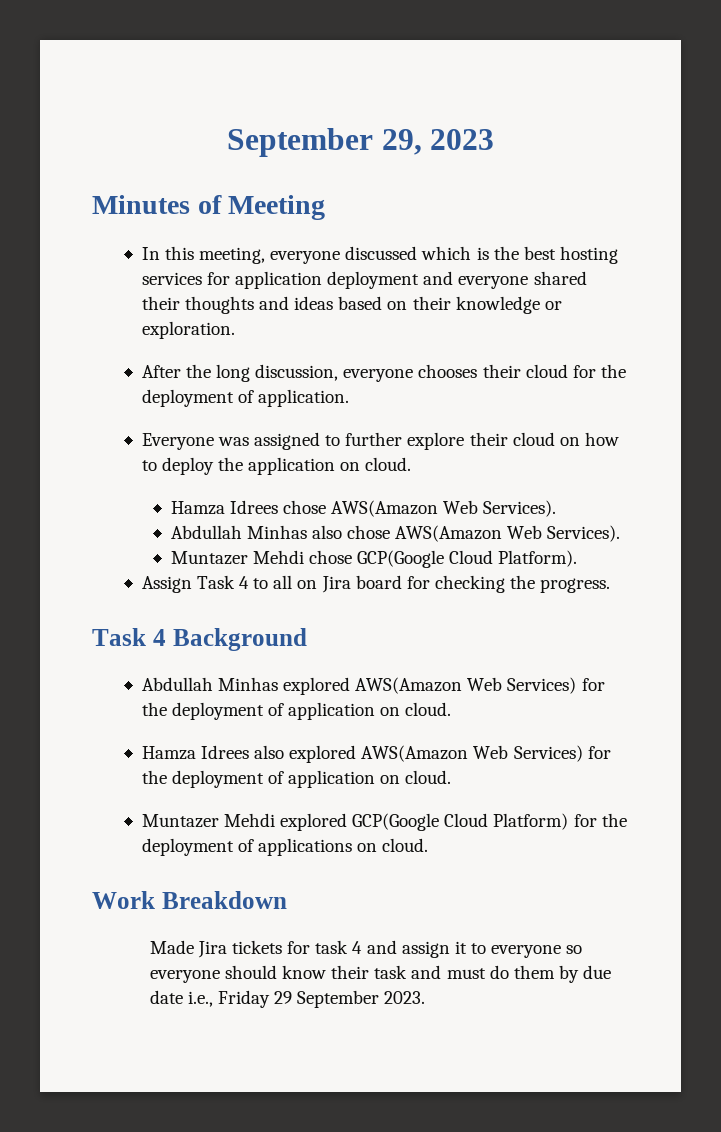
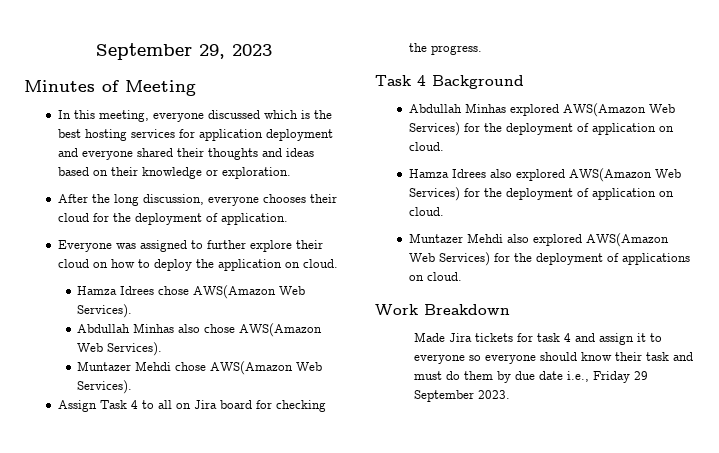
- Muntazer Mehdi chose GCP(Google Cloud Platform).
+ Muntazer Mehdi chose AWS(Amazon Web Services).
- Muntazer Mehdi explored GCP(Google Cloud Platform) for the deployment of applications on cloud.
+ Muntazer Mehdi also explored AWS(Amazon Web Services) for the deployment of applications on cloud.

